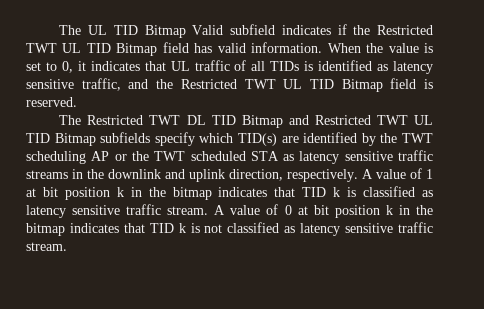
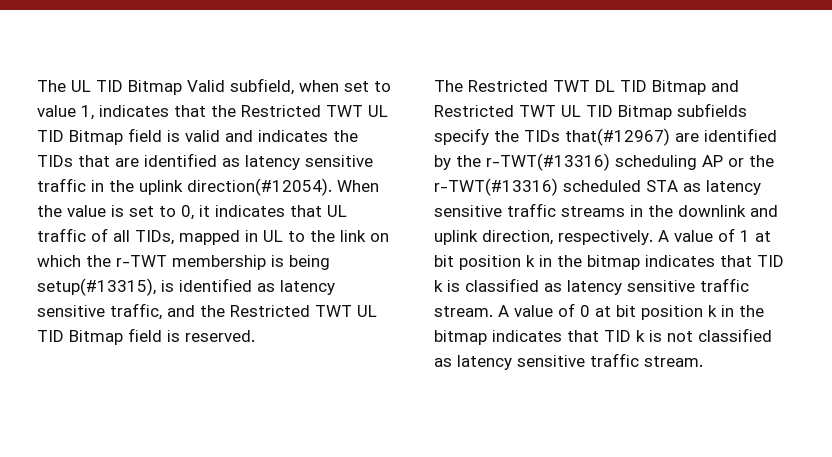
- The UL TID Bitmap Valid subfield indicates if the Restricted TWT UL TID Bitmap field has valid information.
+ The UL TID Bitmap Valid subfield, when set to value 1, indicates that the Restricted TWT UL TID Bitmap field is valid and indicates the TIDs that are identified as latency sensitive traffic in the uplink direction(#12054).
- When the value is set to 0, it indicates that UL traffic of all TIDs is identified as latency sensitive traffic, and the Restricted TWT UL TID Bitmap field is reserved.
+ When the value is set to 0, it indicates that UL traffic of all TIDs, mapped in UL to the link on which the r-TWT membership is being setup(#13315), is identified as latency sensitive traffic, and the Restricted TWT UL TID Bitmap field is reserved.
- The Restricted TWT DL TID Bitmap and Restricted TWT UL TID Bitmap subfields specify which TID(s) are identified by the TWT scheduling AP or the TWT scheduled STA as latency sensitive traffic streams in the downlink and uplink direction, respectively.
+ The Restricted TWT DL TID Bitmap and Restricted TWT UL TID Bitmap subfields specify the TIDs that(#12967) are identified by the r-TWT(#13316) scheduling AP or the r-TWT(#13316) scheduled STA as latency sensitive traffic streams in the downlink and uplink direction, respectively.

